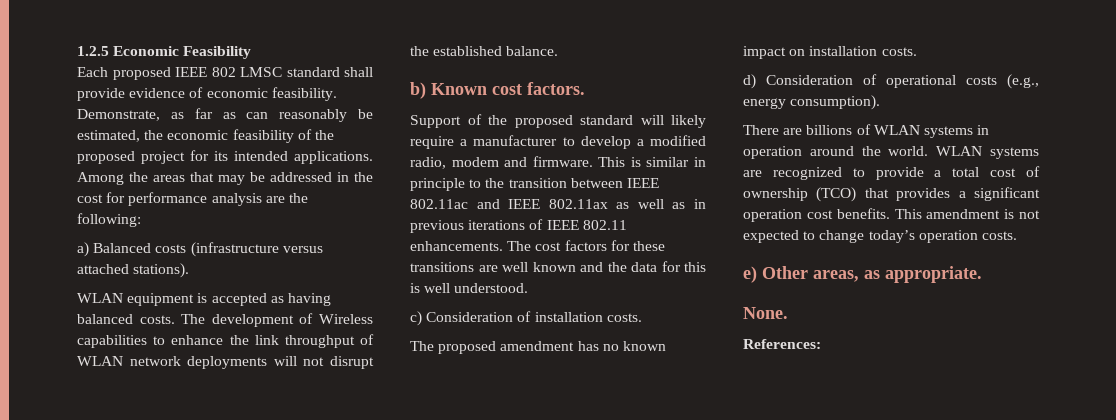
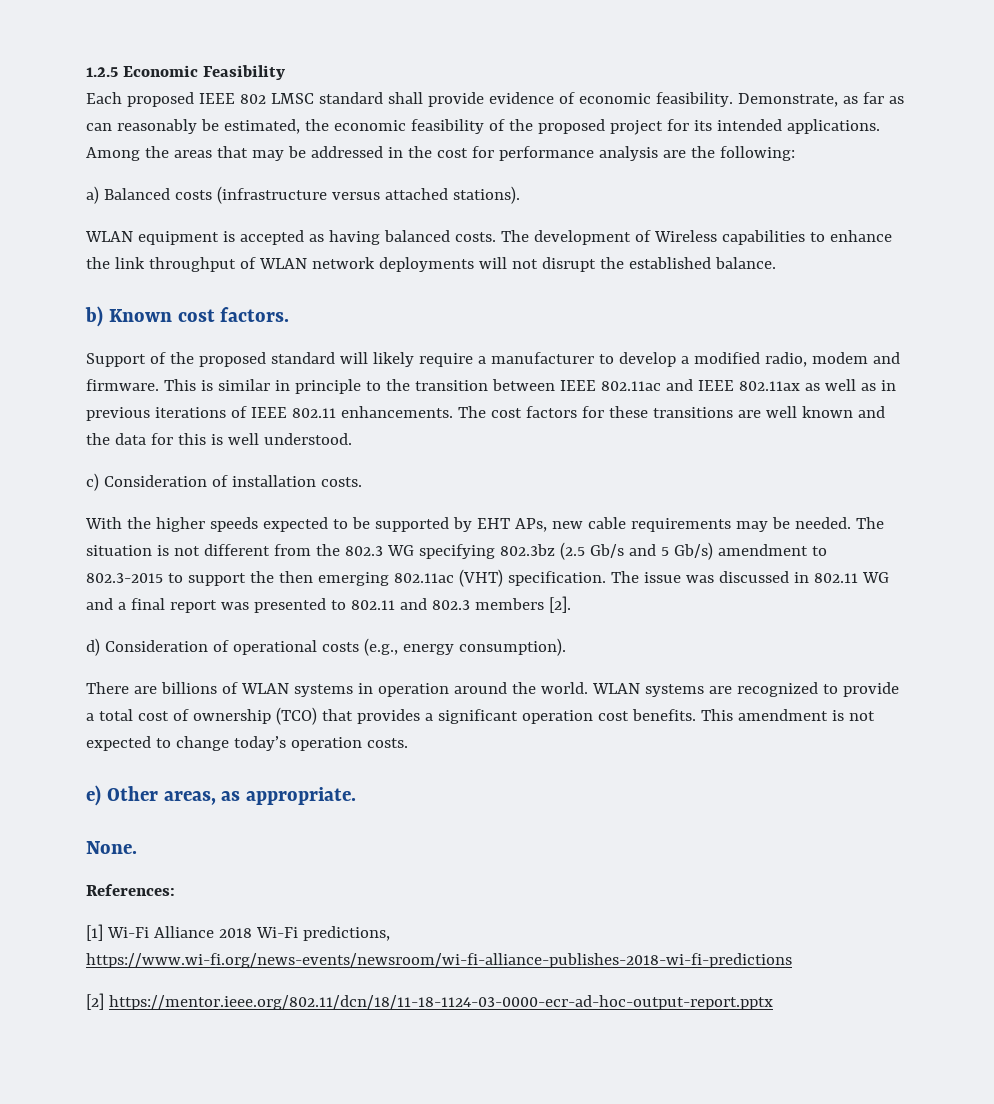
- The proposed amendment has no known impact on installation costs.
+ With the higher speeds expected to be supported by EHT APs, new cable requirements may be needed. The situation is not different from the 802.3 WG specifying 802.3bz (2.5 Gb/s and 5 Gb/s) amendment to 802.3-2015 to support the then emerging 802.11ac (VHT) specification. The issue was discussed in 802.11 WG and a final report was presented to 802.11 and 802.3 members [2].
+ [1] Wi-Fi Alliance 2018 Wi-Fi predictions, https://www.wi-fi.org/news-events/newsroom/wi-fi-alliance-publishes-2018-wi-fi-predictions
+ [2] https://mentor.ieee.org/802.11/dcn/18/11-18-1124-03-0000-ecr-ad-hoc-output-report.pptx

